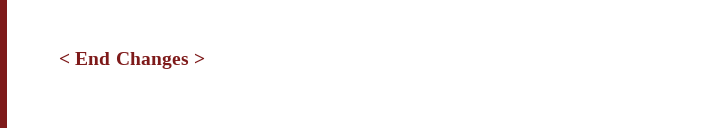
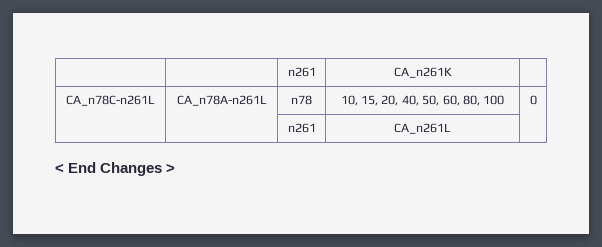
+ | | n261 | CA_n261K |
+ CA_n78C-n261L | CA_n78A-n261L | n78 | 10, 15, 20, 40, 50, 60, 80, 100 | 0
+ | | n261 | CA_n261L |

